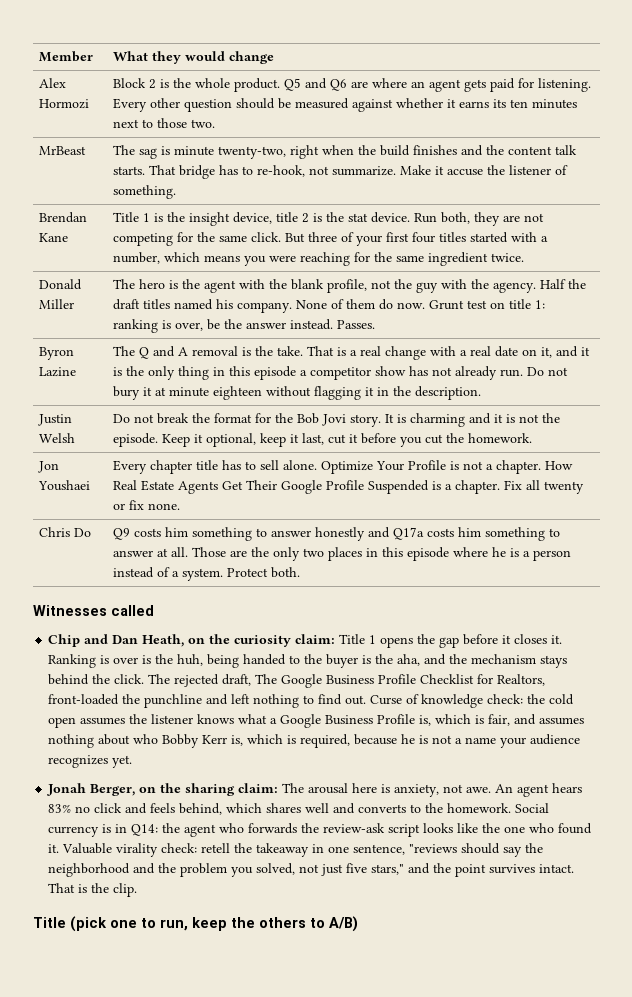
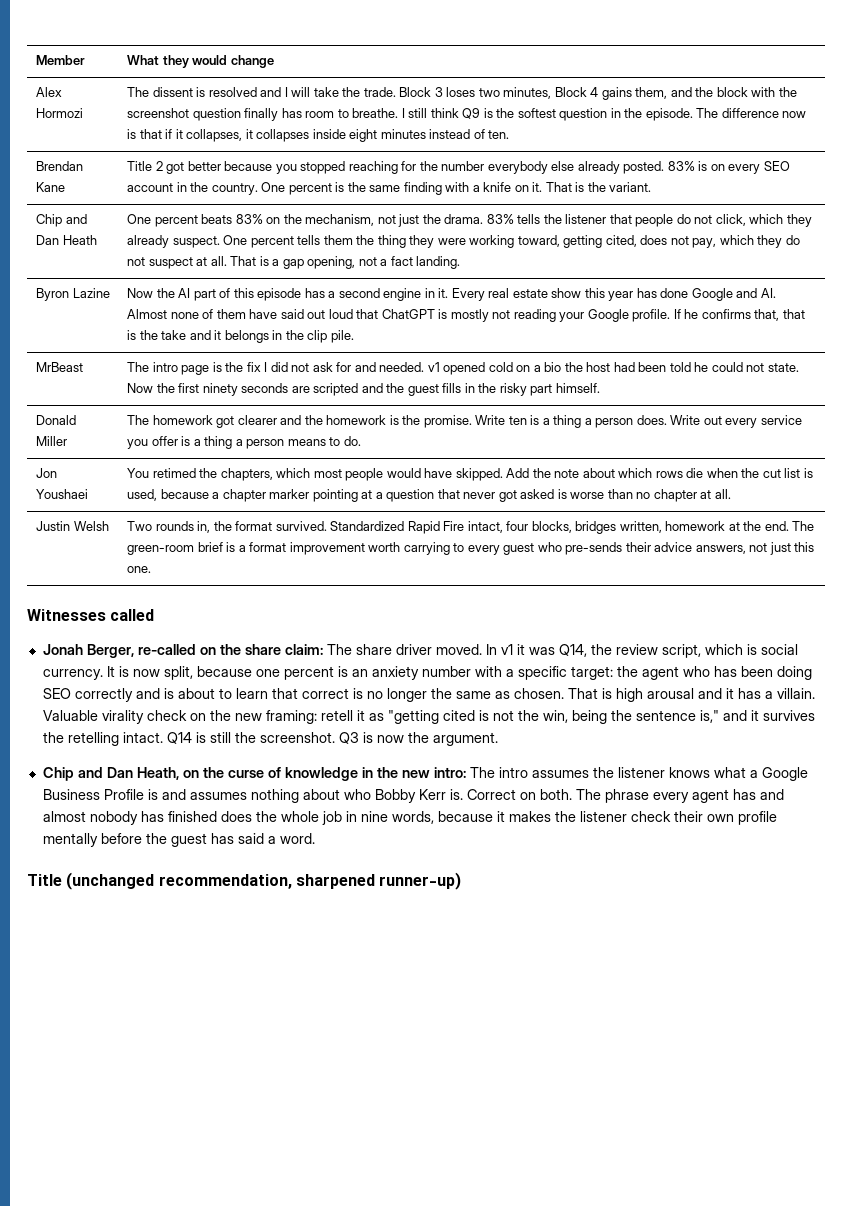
- Block 2 is the whole product. Q5 and Q6 are where an agent gets paid for listening. Every other question should be measured against whether it earns its ten minutes next to those two.
- MrBeast | The sag is minute twenty-two, right when the build finishes and the content talk starts. That bridge has to re-hook, not summarize. Make it accuse the listener of something.
- Brendan Kane | Title 1 is the insight device, title 2 is the stat device. Run both, they are not competing for the same click. But three of your first four titles started with a number, which means you were reaching for the same ingredient twice.
- Donald Miller | The hero is the agent with the blank profile, not the guy with the agency. Half the draft titles named his company. None of them do now. Grunt test on title 1: ranking is over, be the answer instead. Passes.
- Byron Lazine | The Q and A removal is the take. That is a real change with a real date on it, and it is the only thing in this episode a competitor show has not already run. Do not bury it at minute eighteen without flagging it in the description.
- Justin Welsh | Do not break the format for the Bob Jovi story. It is charming and it is not the episode. Keep it optional, keep it last, cut it before you cut the homework.
- Jon Youshaei | Every chapter title has to sell alone. Optimize Your Profile is not a chapter. How Real Estate Agents Get Their Google Profile Suspended is a chapter. Fix all twenty or fix none.
- Chris Do | Q9 costs him something to answer honestly and Q17a costs him something to answer at all. Those are the only two places in this episode where he is a person instead of a system. Protect both.
+ The dissent is resolved and I will take the trade. Block 3 loses two minutes, Block 4 gains them, and the block with the screenshot question finally has room to breathe. I still think Q9 is the softest question in the episode. The difference now is that if it collapses, it collapses inside eight minutes instead of ten.
+ Brendan Kane | Title 2 got better because you stopped reaching for the number everybody else already posted. 83% is on every SEO account in the country. One percent is the same finding with a knife on it. That is the variant.
+ Chip and Dan Heath | One percent beats 83% on the mechanism, not just the drama. 83% tells the listener that people do not click, which they already suspect. One percent tells them the thing they were working toward, getting cited, does not pay, which they do not suspect at all. That is a gap opening, not a fact landing.
+ Byron Lazine | Now the AI part of this episode has a second engine in it. Every real estate show this year has done Google and AI. Almost none of them have said out loud that ChatGPT is mostly not reading your Google profile. If he confirms that, that is the take and it belongs in the clip pile.
+ MrBeast | The intro page is the fix I did not ask for and needed. v1 opened cold on a bio the host had been told he could not state. Now the first ninety seconds are scripted and the guest fills in the risky part himself.
+ Donald Miller | The homework got clearer and the homework is the promise. Write ten is a thing a person does. Write out every service you offer is a thing a person means to do.
+ Jon Youshaei | You retimed the chapters, which most people would have skipped. Add the note about which rows die when the cut list is used, because a chapter marker pointing at a question that never got asked is worse than no chapter at all.
+ Justin Welsh | Two rounds in, the format survived. Standardized Rapid Fire intact, four blocks, bridges written, homework at the end. The green-room brief is a format improvement worth carrying to every guest who pre-sends their advice answers, not just this one.
  Witnesses called
+ Jonah Berger, re-called on the share claim: The share driver moved. In v1 it was Q14, the review script, which is social currency. It is now split, because one percent is an anxiety number with a specific target: the agent who has been doing SEO correctly and is about to learn that correct is no longer the same as chosen. That is high arousal and it has a villain. Valuable virality check on the new framing: retell it as "getting cited is not the win, being the sentence is," and it survives the retelling intact. Q14 is still the screenshot. Q3 is now the argument.
- Chip and Dan Heath, on the curiosity claim: Title 1 opens the gap before it closes it. Ranking is over is the huh, being handed to the buyer is the aha, and the mechanism stays behind the click. The rejected draft, The Google Business Profile Checklist for Realtors, front-loaded the punchline and left nothing to find out. Curse of knowledge check: the cold open assumes the listener knows what a Google Business Profile is, which is fair, and assumes nothing about who Bobby Kerr is, which is required, because he is not a name your audience recognizes yet.
- Jonah Berger, on the sharing claim: The arousal here is anxiety, not awe. An agent hears 83% no click and feels behind, which shares well and converts to the homework. Social currency is in Q14: the agent who forwards the review-ask script looks like the one who found it. Valuable virality check: retell the takeaway in one sentence, "reviews should say the neighborhood and the problem you solved, not just five stars," and the point survives intact. That is the clip.
- Title (pick one to run, keep the others to A/B)
+ Chip and Dan Heath, on the curse of knowledge in the new intro: The intro assumes the listener knows what a Google Business Profile is and assumes nothing about who Bobby Kerr is. Correct on both. The phrase every agent has and almost nobody has finished does the whole job in nine words, because it makes the listener check their own profile mentally before the guest has said a word.
+ Title (unchanged recommendation, sharpened runner-up)

